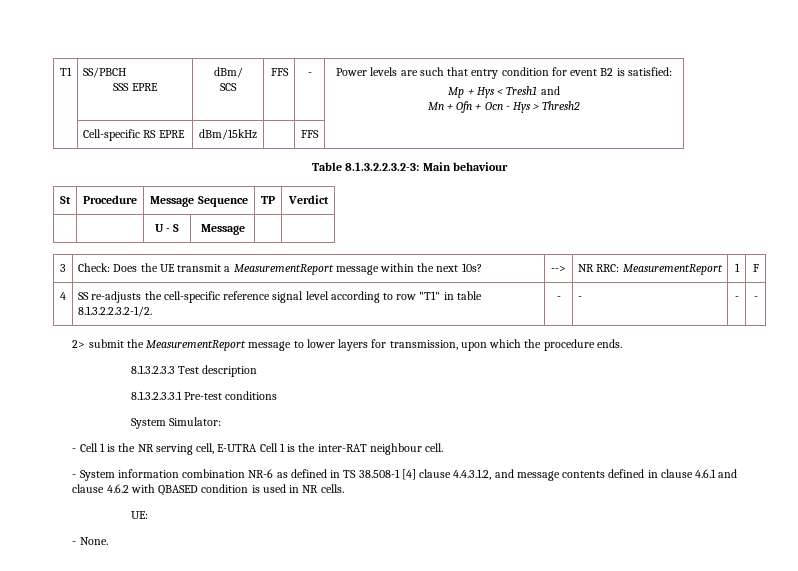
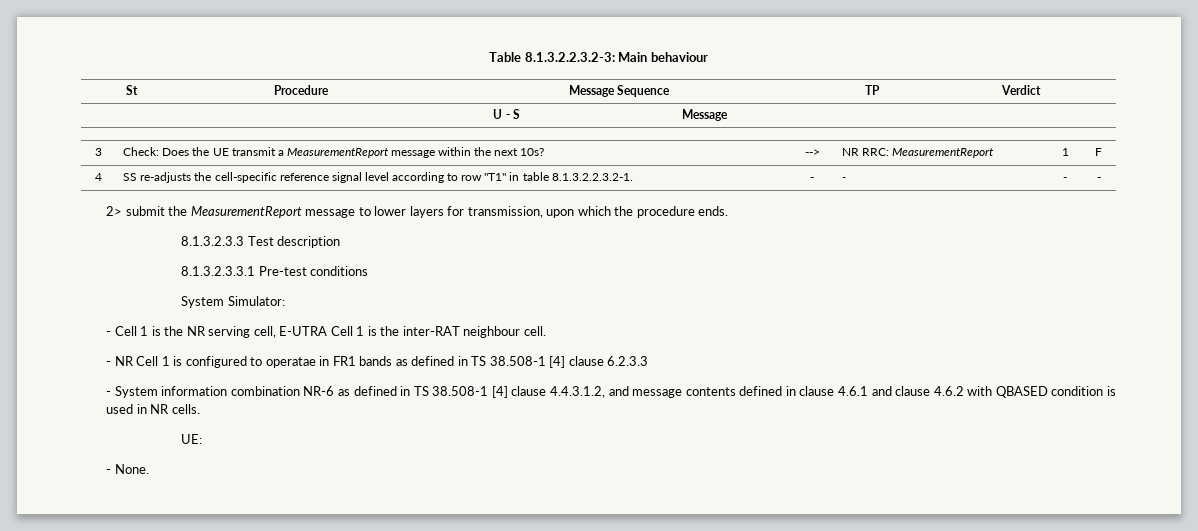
- T1 | SS/PBCH
- SSS EPRE | dBm/
- SCS | FFS | - | Power levels are such that entry condition for event B2 is satisfied:
- Mp + Hys < Tresh1 and
- Mn + Ofn + Ocn - Hys > Thresh2
- | Cell-specific RS EPRE | dBm/15kHz | | FFS |
- 4 | SS re-adjusts the cell-specific reference signal level according to row "T1" in table 8.1.3.2.2.3.2-1/2. | - | - | - | -
+ 4 | SS re-adjusts the cell-specific reference signal level according to row "T1" in table 8.1.3.2.2.3.2-1. | - | - | - | -
+ - NR Cell 1 is configured to operatae in FR1 bands as defined in TS 38.508-1 [4] clause 6.2.3.3

